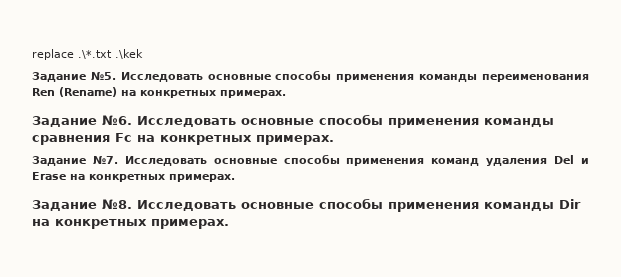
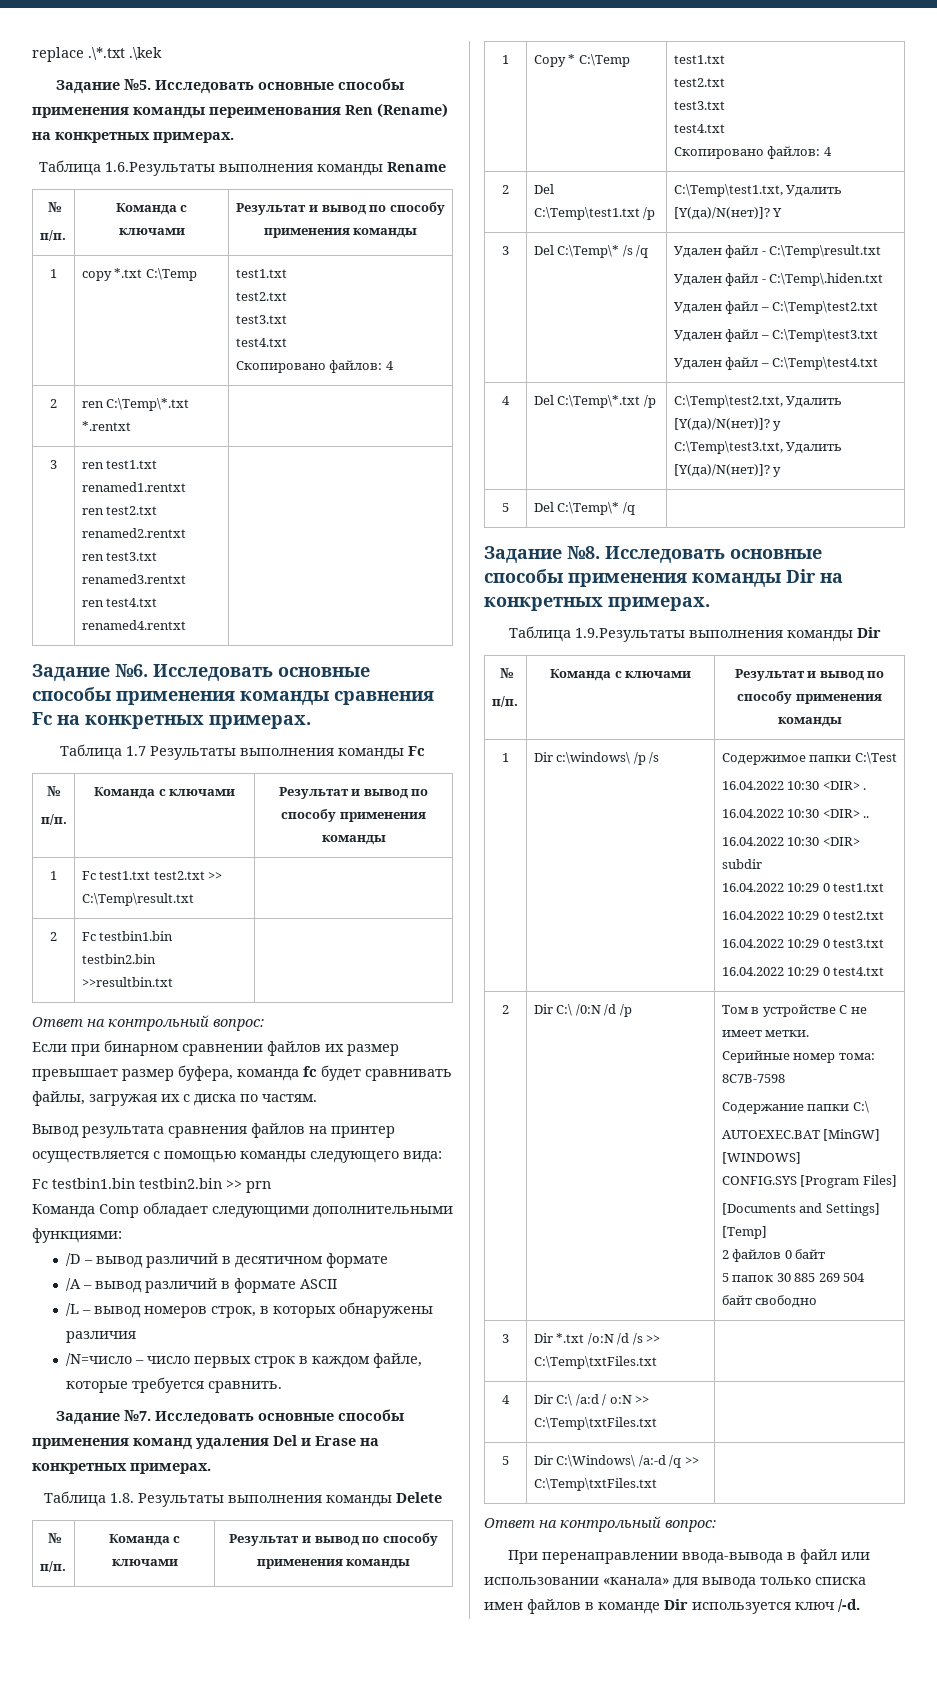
+ Таблица 1.6.Результаты выполнения команды Rename
+ №
+ п/п. | Команда c ключами | Результат и вывод по способу применения команды
+ 1 | copy *.txt C:\Temp | test1.txt
+ test2.txt
+ test3.txt
+ test4.txt
+ Скопировано файлов: 4
+ 2 | ren C:\Temp\*.txt *.rentxt |
+ 3 | ren test1.txt renamed1.rentxt
+ ren test2.txt renamed2.rentxt
+ ren test3.txt renamed3.rentxt
+ ren test4.txt renamed4.rentxt |
+ Таблица 1.7 Результаты выполнения команды Fc
+ №
+ п/п. | Команда c ключами | Результат и вывод по способу применения команды
+ 1 | Fc test1.txt test2.txt >> C:\Temp\result.txt |
+ 2 | Fc testbin1.bin testbin2.bin >>resultbin.txt |
+ Ответ на контрольный вопрос:
+ Если при бинарном сравнении файлов их размер превышает размер буфера, команда fc будет сравнивать файлы, загружая их с диска по частям.
+ Вывод результата сравнения файлов на принтер осуществляется с помощью команды следующего вида:
+ Fc testbin1.bin testbin2.bin >> prn
+ Команда Comp обладает следующими дополнительными функциями:
+ /D – вывод различий в десятичном формате
+ /A – вывод различий в формате ASCII
+ /L – вывод номеров строк, в которых обнаружены различия
+ /N=число – число первых строк в каждом файле, которые требуется сравнить.
+ Таблица 1.8. Результаты выполнения команды Delete
+ №
+ п/п. | Команда c ключами | Результат и вывод по способу применения команды
+ 1 | Copy * C:\Temp | test1.txt
+ test2.txt
+ test3.txt
+ test4.txt
+ Скопировано файлов: 4
+ 2 | Del C:\Temp\test1.txt /p | C:\Temp\test1.txt, Удалить [Y(да)/N(нет)]? Y
+ 3 | Del C:\Temp\* /s /q | Удален файл - C:\Temp\result.txt
+ Удален файл - C:\Temp\.hiden.txt
+ Удален файл – C:\Temp\test2.txt
+ Удален файл – C:\Temp\test3.txt
+ Удален файл – C:\Temp\test4.txt
+ 4 | Del C:\Temp\*.txt /p | C:\Temp\test2.txt, Удалить [Y(да)/N(нет)]? y
+ C:\Temp\test3.txt, Удалить [Y(да)/N(нет)]? y
+ 5 | Del C:\Temp\* /q |
+ Таблица 1.9.Результаты выполнения команды Dir
+ №
+ п/п. | Команда c ключами | Результат и вывод по способу применения команды
+ 1 | Dir c:\windows\ /p /s | Содержимое папки C:\Test
+ 16.04.2022 10:30 <DIR> .
+ 16.04.2022 10:30 <DIR> ..
+ 16.04.2022 10:30 <DIR> subdir
+ 16.04.2022 10:29 0 test1.txt
+ 16.04.2022 10:29 0 test2.txt
+ 16.04.2022 10:29 0 test3.txt
+ 16.04.2022 10:29 0 test4.txt
+ 2 | Dir C:\ /0:N /d /p | Том в устройстве C не имеет метки.
+ Серийные номер тома: 8C7B-7598
+ Содержание папки C:\
+ AUTOEXEC.BAT [MinGW] [WINDOWS]
+ CONFIG.SYS [Program Files]
+ [Documents and Settings] [Temp]
+ 2 файлов 0 байт
+ 5 папок 30 885 269 504 байт свободно
+ 3 | Dir *.txt /o:N /d /s >> C:\Temp\txtFiles.txt |
+ 4 | Dir C:\ /a:d / o:N >> C:\Temp\txtFiles.txt |
+ 5 | Dir C:\Windows\ /a:-d /q >> C:\Temp\txtFiles.txt |
+ Ответ на контрольный вопрос:
+ При перенаправлении ввода-вывода в файл или использовании «канала» для вывода только списка имен файлов в команде Dir используется ключ /-d.

